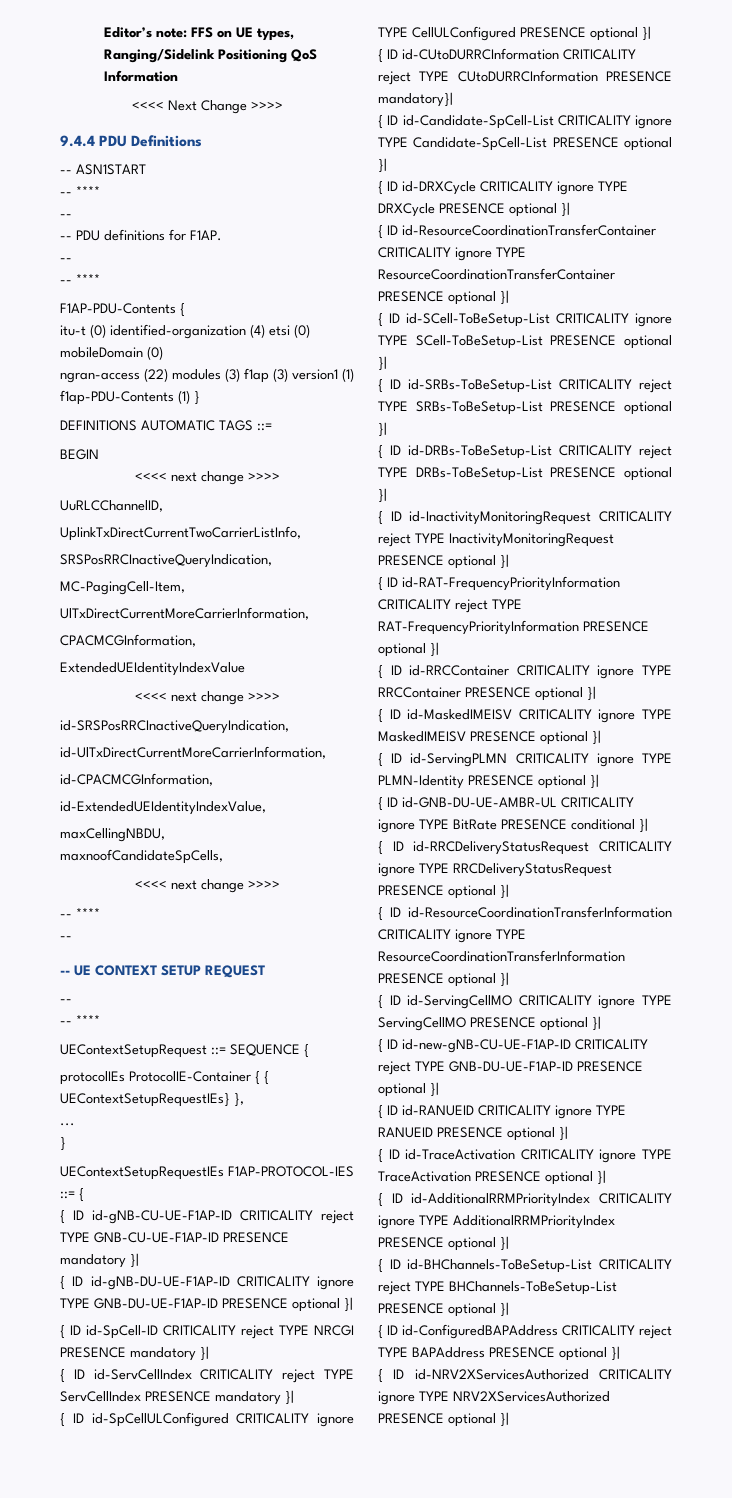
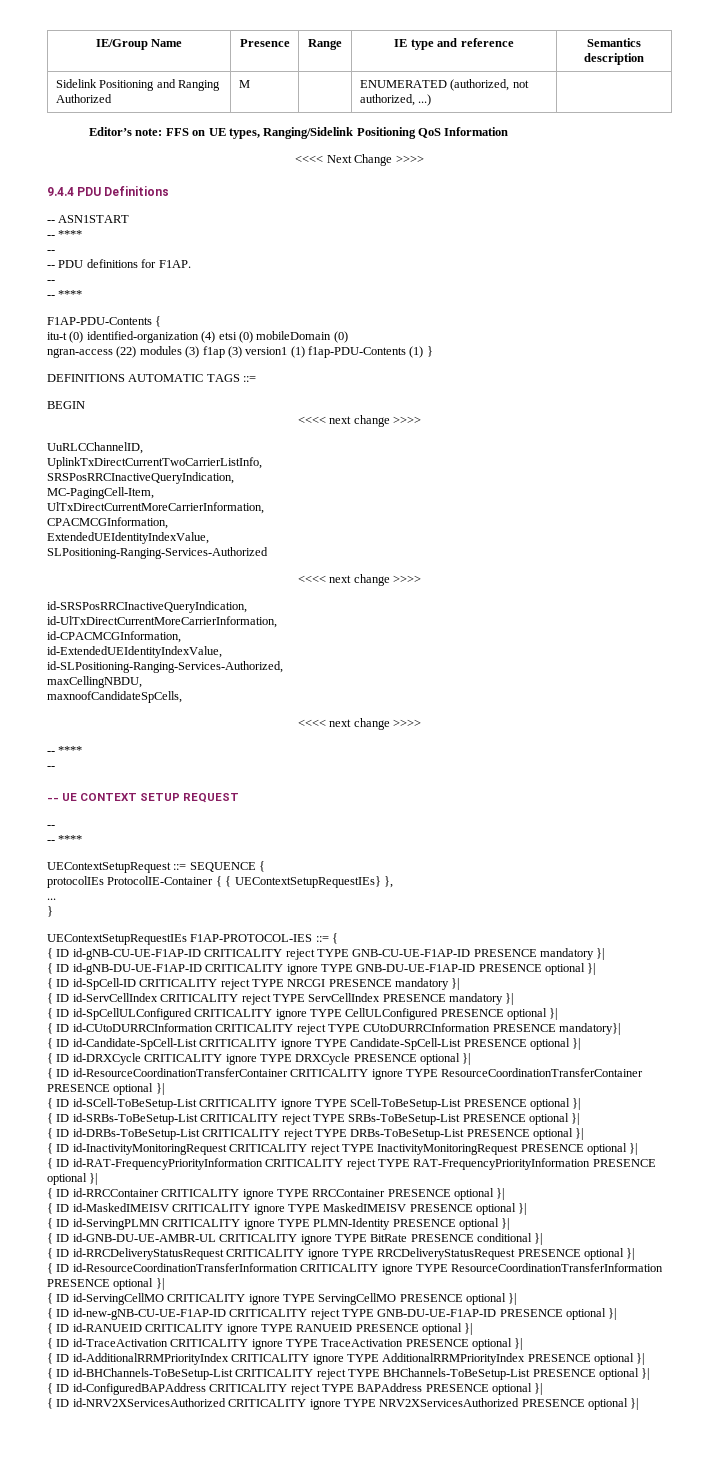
+ IE/Group Name | Presence | Range | IE type and reference | Semantics description
+ Sidelink Positioning and Ranging Authorized | M | | ENUMERATED (authorized, not authorized, ...) |
- ExtendedUEIdentityIndexValue
+ ExtendedUEIdentityIndexValue,
+ SLPositioning-Ranging-Services-Authorized
+ id-SLPositioning-Ranging-Services-Authorized,

